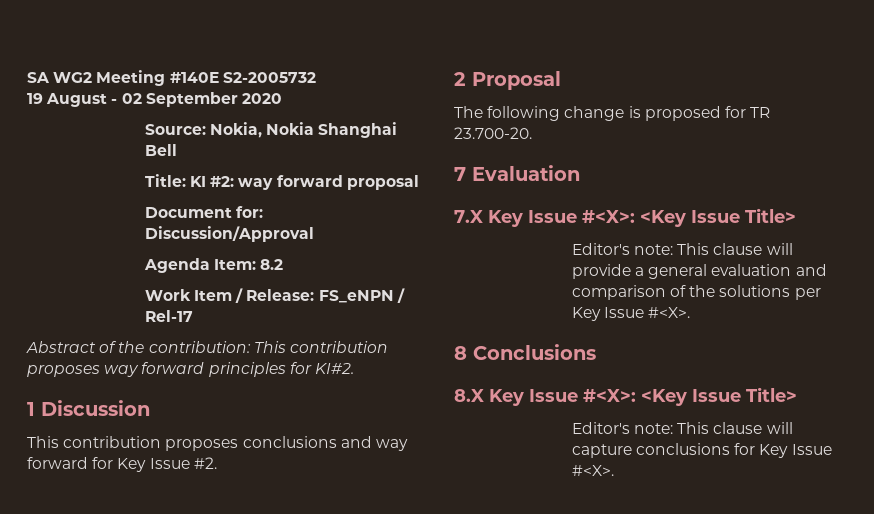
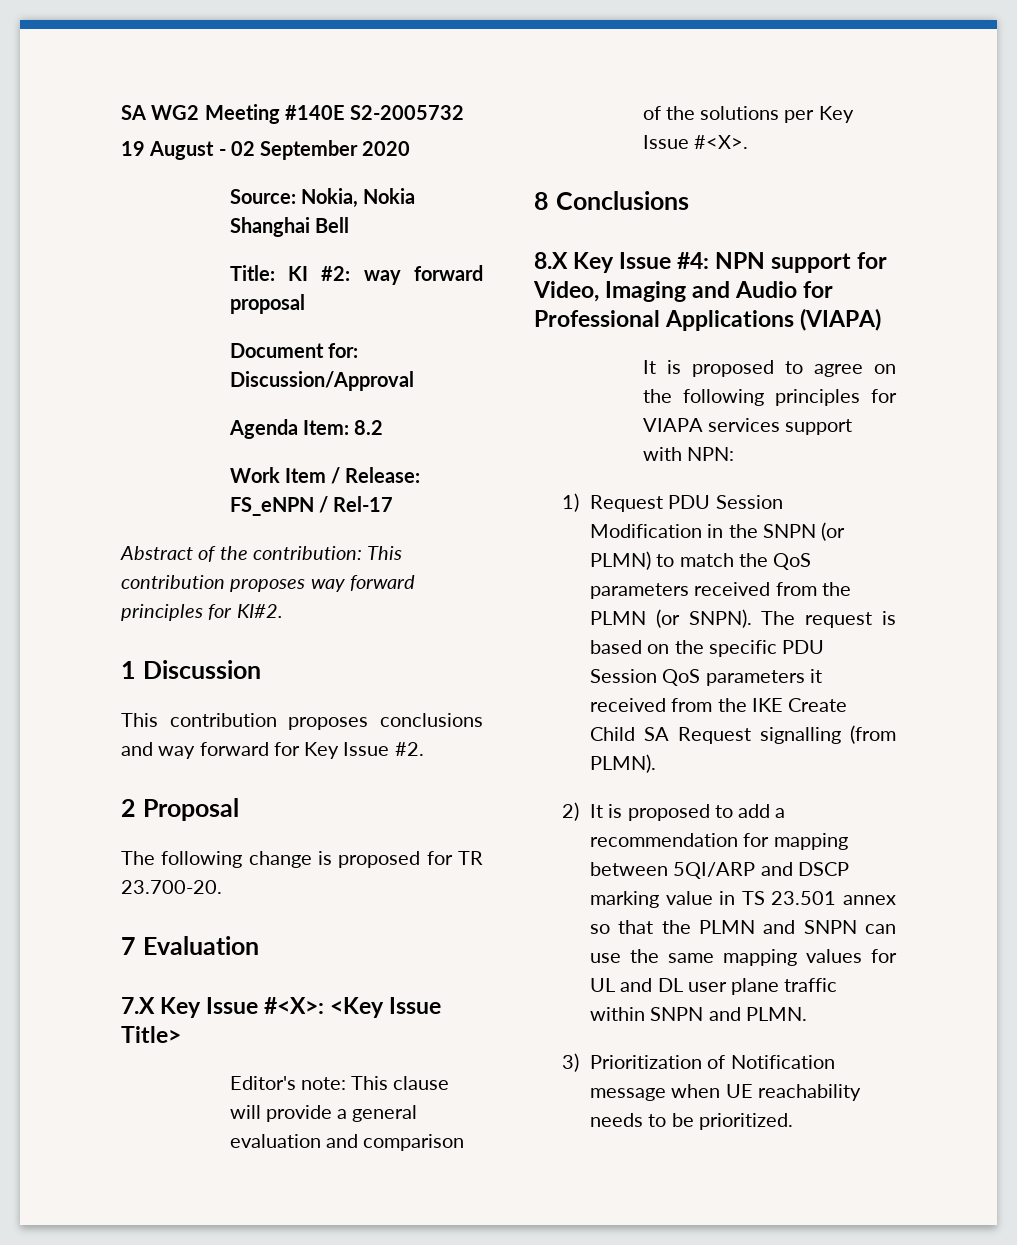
- 8.X Key Issue #<X>: <Key Issue Title>
- Editor's note: This clause will capture conclusions for Key Issue #<X>.
+ 8.X Key Issue #4: NPN support for Video, Imaging and Audio for Professional Applications (VIAPA)
+ It is proposed to agree on the following principles for VIAPA services support with NPN:
+ 1) Request PDU Session Modification in the SNPN (or PLMN) to match the QoS parameters received from the PLMN (or SNPN). The request is based on the specific PDU Session QoS parameters it received from the IKE Create Child SA Request signalling (from PLMN).
+ 2) It is proposed to add a recommendation for mapping between 5QI/ARP and DSCP marking value in TS 23.501 annex so that the PLMN and SNPN can use the same mapping values for UL and DL user plane traffic within SNPN and PLMN.
+ 3) Prioritization of Notification message when UE reachability needs to be prioritized.

